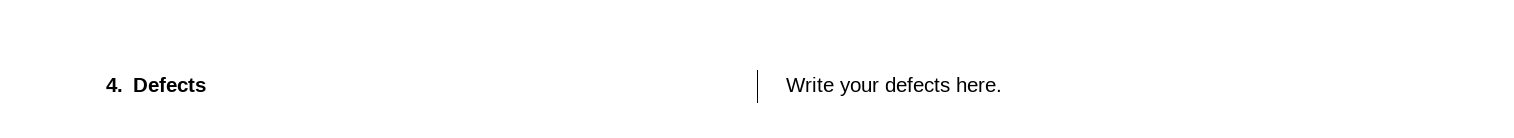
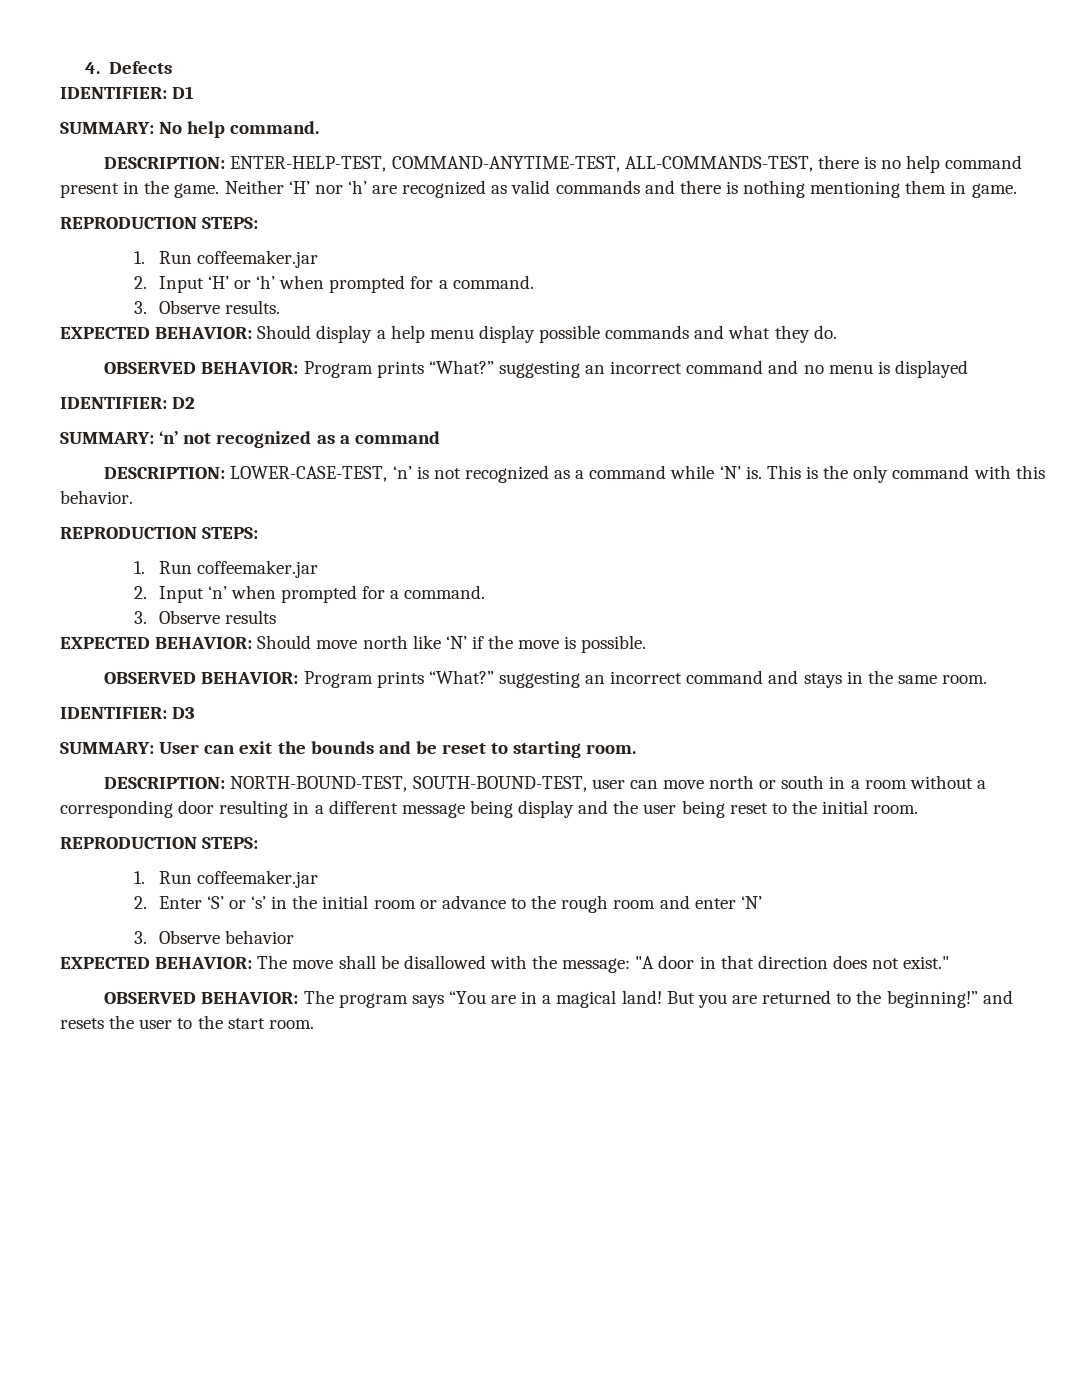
- Write your defects here.
+ IDENTIFIER: D1
+ SUMMARY: No help command.
+ DESCRIPTION: ENTER-HELP-TEST, COMMAND-ANYTIME-TEST, ALL-COMMANDS-TEST, there is no help command present in the game. Neither ‘H’ nor ‘h’ are recognized as valid commands and there is nothing mentioning them in game.
+ REPRODUCTION STEPS:
+ 1. Run coffeemaker.jar
+ 2. Input ‘H’ or ‘h’ when prompted for a command.
+ 3. Observe results.
+ EXPECTED BEHAVIOR: Should display a help menu display possible commands and what they do.
+ OBSERVED BEHAVIOR: Program prints “What?” suggesting an incorrect command and no menu is displayed
+ IDENTIFIER: D2
+ SUMMARY: ‘n’ not recognized as a command
+ DESCRIPTION: LOWER-CASE-TEST, ‘n’ is not recognized as a command while ‘N’ is. This is the only command with this behavior.
+ REPRODUCTION STEPS:
+ 1. Run coffeemaker.jar
+ 2. Input ‘n’ when prompted for a command.
+ 3. Observe results
+ EXPECTED BEHAVIOR: Should move north like ‘N’ if the move is possible.
+ OBSERVED BEHAVIOR: Program prints “What?” suggesting an incorrect command and stays in the same room.
+ IDENTIFIER: D3
+ SUMMARY: User can exit the bounds and be reset to starting room.
+ DESCRIPTION: NORTH-BOUND-TEST, SOUTH-BOUND-TEST, user can move north or south in a room without a corresponding door resulting in a different message being display and the user being reset to the initial room.
+ REPRODUCTION STEPS:
+ 1. Run coffeemaker.jar
+ 2. Enter ‘S’ or ‘s’ in the initial room or advance to the rough room and enter ‘N’
+ 3. Observe behavior
+ EXPECTED BEHAVIOR: The move shall be disallowed with the message: "A door in that direction does not exist."
+ OBSERVED BEHAVIOR: The program says “You are in a magical land! But you are returned to the beginning!” and resets the user to the start room.

